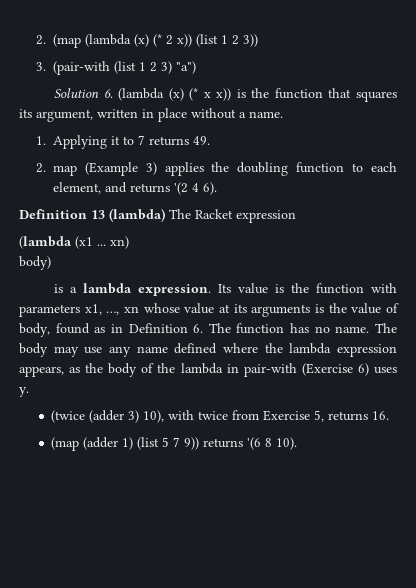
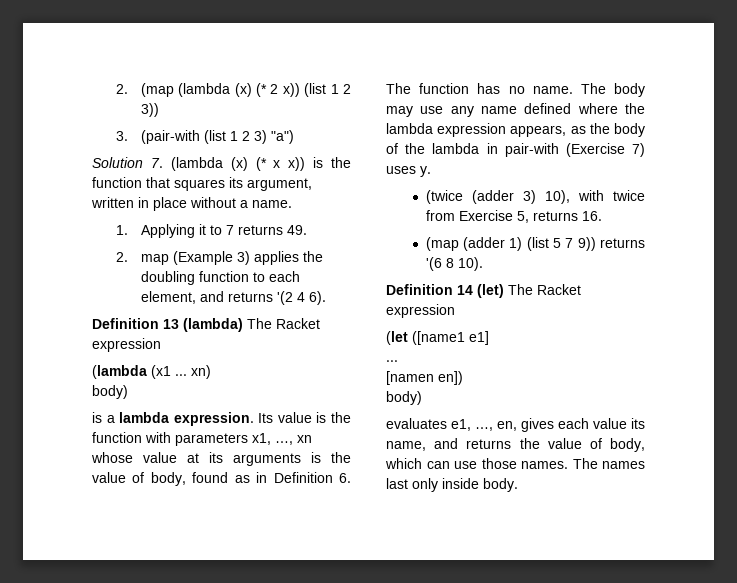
- Solution 6. (lambda (x) (* x x)) is the function that squares its argument, written in place without a name.
+ Solution 7. (lambda (x) (* x x)) is the function that squares its argument, written in place without a name.
- The body may use any name defined where the lambda expression appears, as the body of the lambda in pair-with (Exercise 6) uses y.
+ The body may use any name defined where the lambda expression appears, as the body of the lambda in pair-with (Exercise 7) uses y.
+ Definition 14 (let) The Racket expression
+ (let ([name1 e1]
+ ...
+ [namen en])
+ body)
+ evaluates e1, …, en, gives each value its name, and returns the value of body, which can use those names. The names last only inside body.

